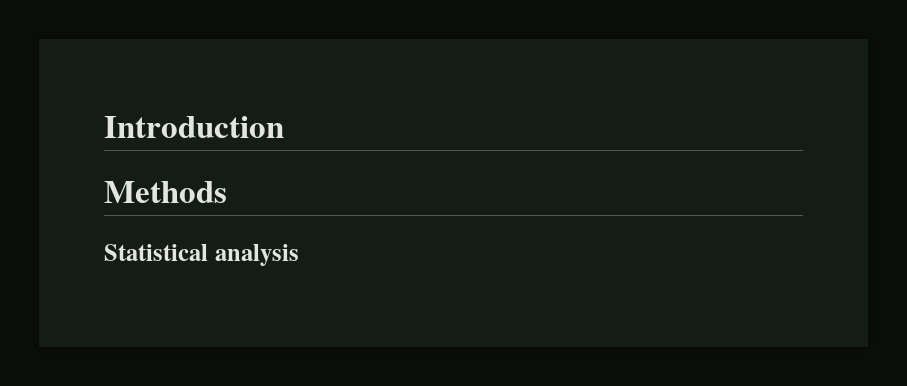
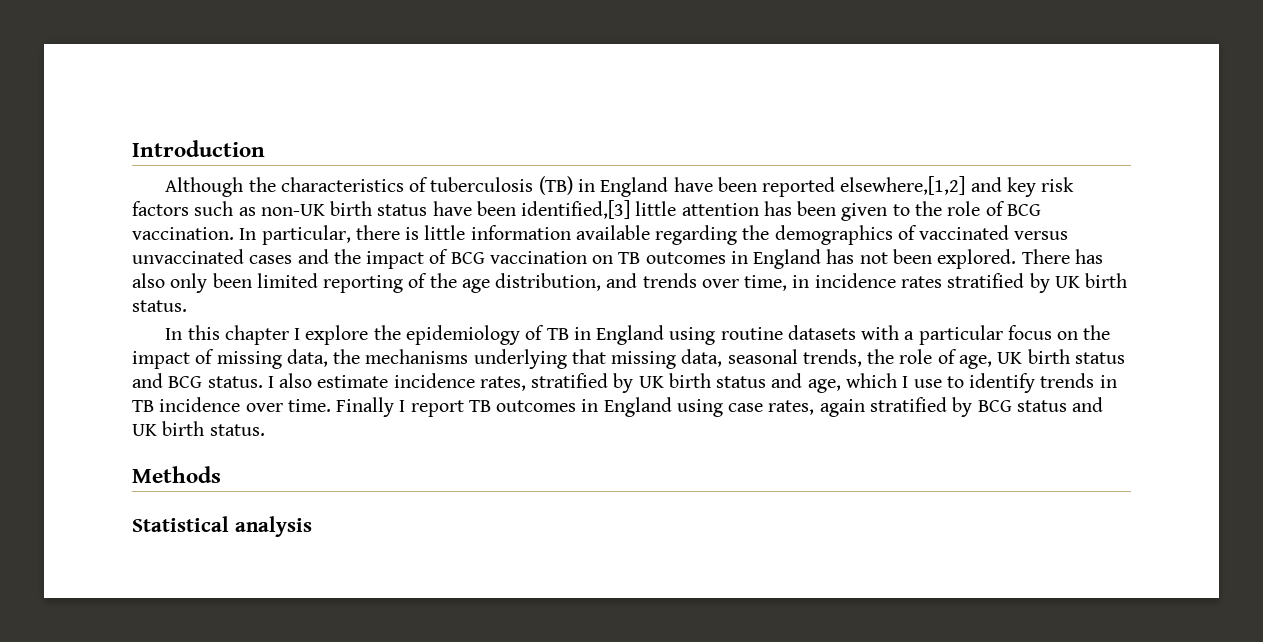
+ Although the characteristics of tuberculosis (TB) in England have been reported elsewhere,[1,2] and key risk factors such as non-UK birth status have been identified,[3] little attention has been given to the role of BCG vaccination. In particular, there is little information available regarding the demographics of vaccinated versus unvaccinated cases and the impact of BCG vaccination on TB outcomes in England has not been explored. There has also only been limited reporting of the age distribution, and trends over time, in incidence rates stratified by UK birth status.
+ In this chapter I explore the epidemiology of TB in England using routine datasets with a particular focus on the impact of missing data, the mechanisms underlying that missing data, seasonal trends, the role of age, UK birth status and BCG status. I also estimate incidence rates, stratified by UK birth status and age, which I use to identify trends in TB incidence over time. Finally I report TB outcomes in England using case rates, again stratified by BCG status and UK birth status.

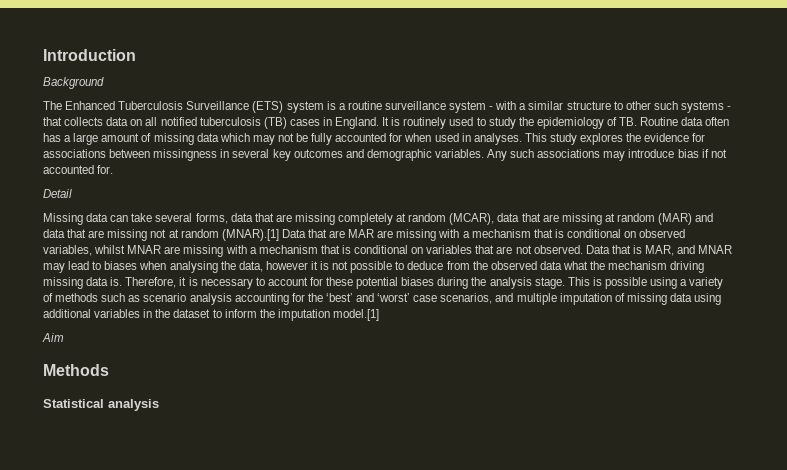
- Although the characteristics of tuberculosis (TB) in England have been reported elsewhere,[1,2] and key risk factors such as non-UK birth status have been identified,[3] little attention has been given to the role of BCG vaccination. In particular, there is little information available regarding the demographics of vaccinated versus unvaccinated cases and the impact of BCG vaccination on TB outcomes in England has not been explored. There has also only been limited reporting of the age distribution, and trends over time, in incidence rates stratified by UK birth status.
- In this chapter I explore the epidemiology of TB in England using routine datasets with a particular focus on the impact of missing data, the mechanisms underlying that missing data, seasonal trends, the role of age, UK birth status and BCG status. I also estimate incidence rates, stratified by UK birth status and age, which I use to identify trends in TB incidence over time. Finally I report TB outcomes in England using case rates, again stratified by BCG status and UK birth status.
+ Background
+ The Enhanced Tuberculosis Surveillance (ETS) system is a routine surveillance system - with a similar structure to other such systems - that collects data on all notified tuberculosis (TB) cases in England. It is routinely used to study the epidemiology of TB. Routine data often has a large amount of missing data which may not be fully accounted for when used in analyses. This study explores the evidence for associations between missingness in several key outcomes and demographic variables. Any such associations may introduce bias if not accounted for.
+ Detail
+ Missing data can take several forms, data that are missing completely at random (MCAR), data that are missing at random (MAR) and data that are missing not at random (MNAR).[1] Data that are MAR are missing with a mechanism that is conditional on observed variables, whilst MNAR are missing with a mechanism that is conditional on variables that are not observed. Data that is MAR, and MNAR may lead to biases when analysing the data, however it is not possible to deduce from the observed data what the mechanism driving missing data is. Therefore, it is necessary to account for these potential biases during the analysis stage. This is possible using a variety of methods such as scenario analysis accounting for the ‘best’ and ‘worst’ case scenarios, and multiple imputation of missing data using additional variables in the dataset to inform the imputation model.[1]
+ Aim

